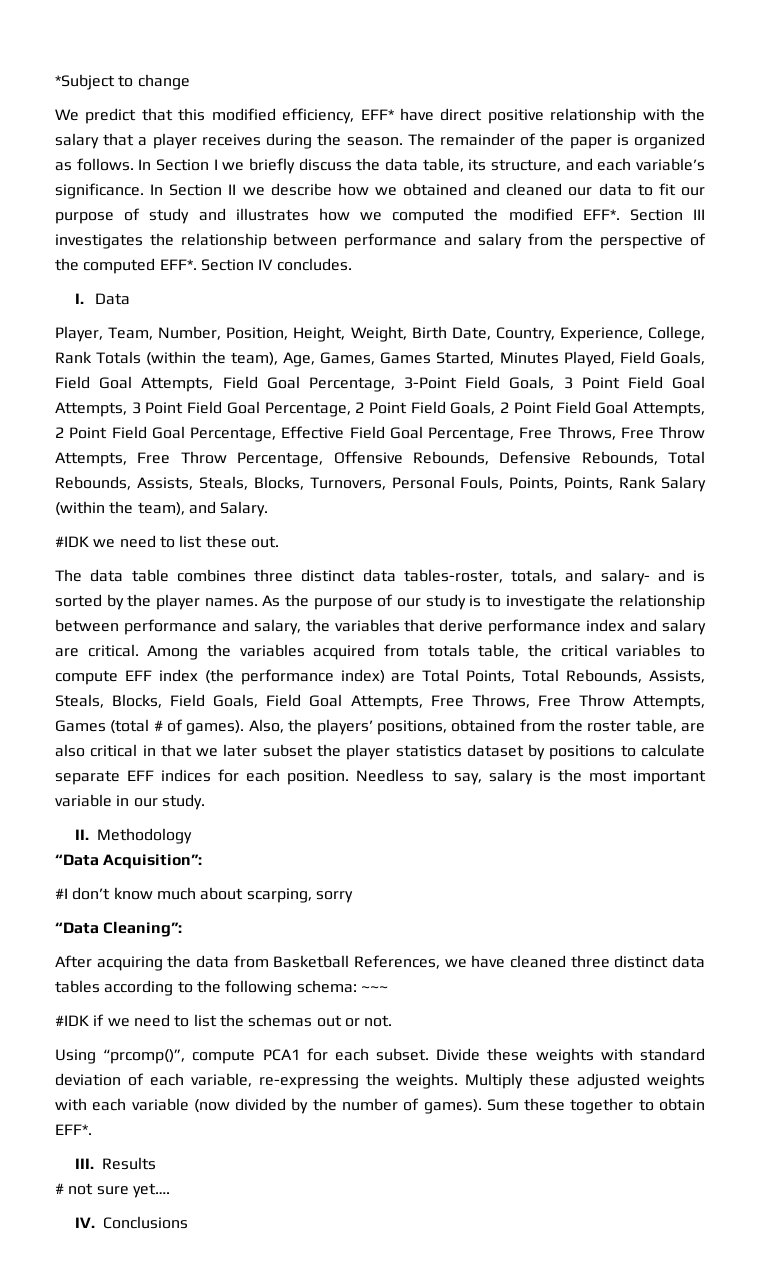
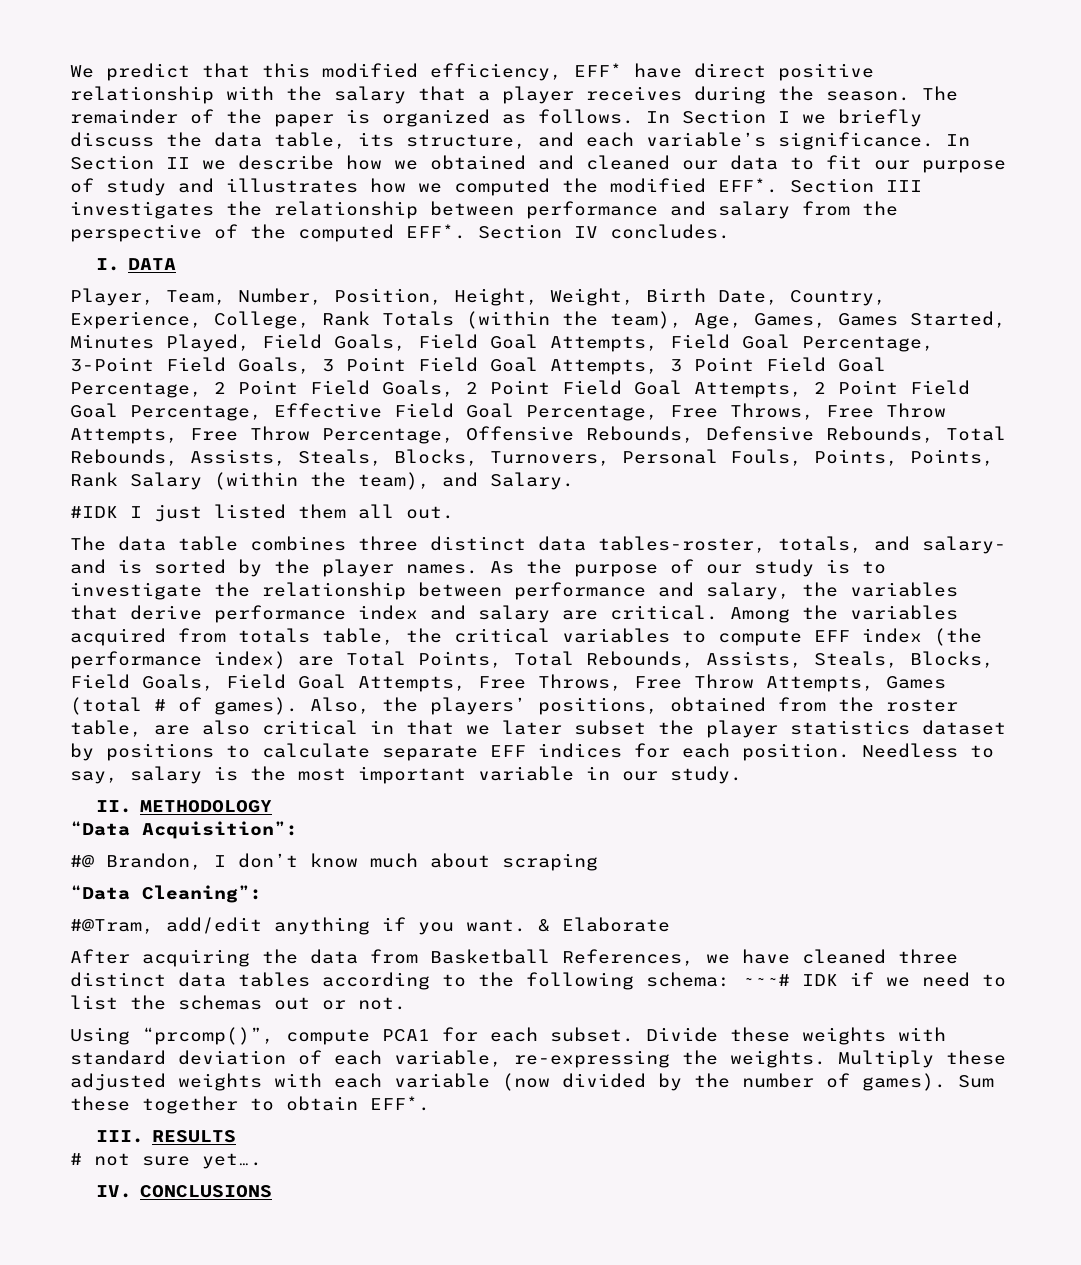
- *Subject to change
- I. Data
+ I. DATA
- #IDK we need to list these out.
+ #IDK I just listed them all out.
- II. Methodology
+ II. METHODOLOGY
- #I don’t know much about scarping, sorry
+ #@ Brandon, I don’t know much about scraping
+ #@Tram, add/edit anything if you want. & Elaborate
- After acquiring the data from Basketball References, we have cleaned three distinct data tables according to the following schema: ~~~
- #IDK if we need to list the schemas out or not.
+ After acquiring the data from Basketball References, we have cleaned three distinct data tables according to the following schema: ~~~# IDK if we need to list the schemas out or not.
- III. Results
+ III. RESULTS
- IV. Conclusions
+ IV. CONCLUSIONS

